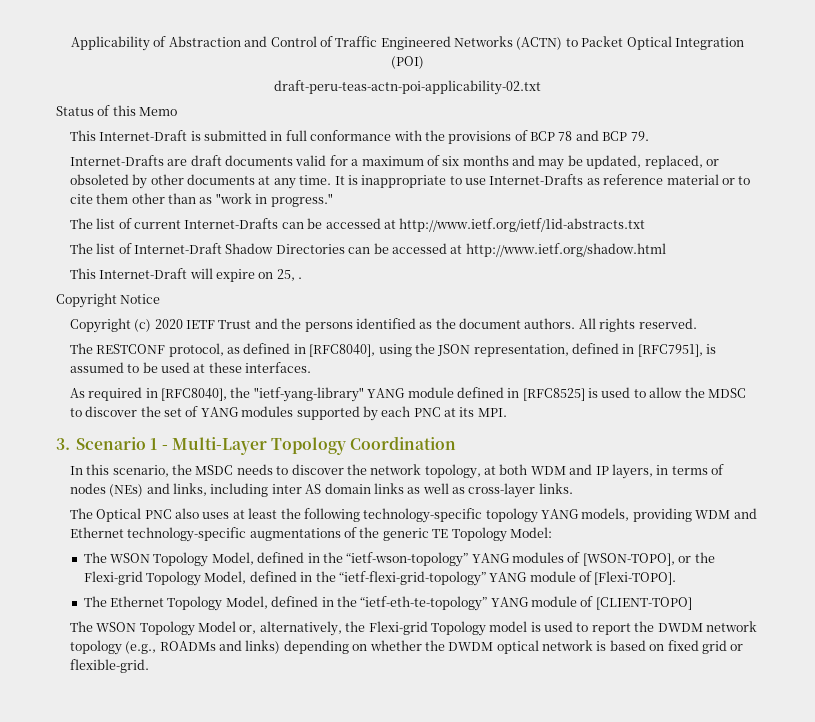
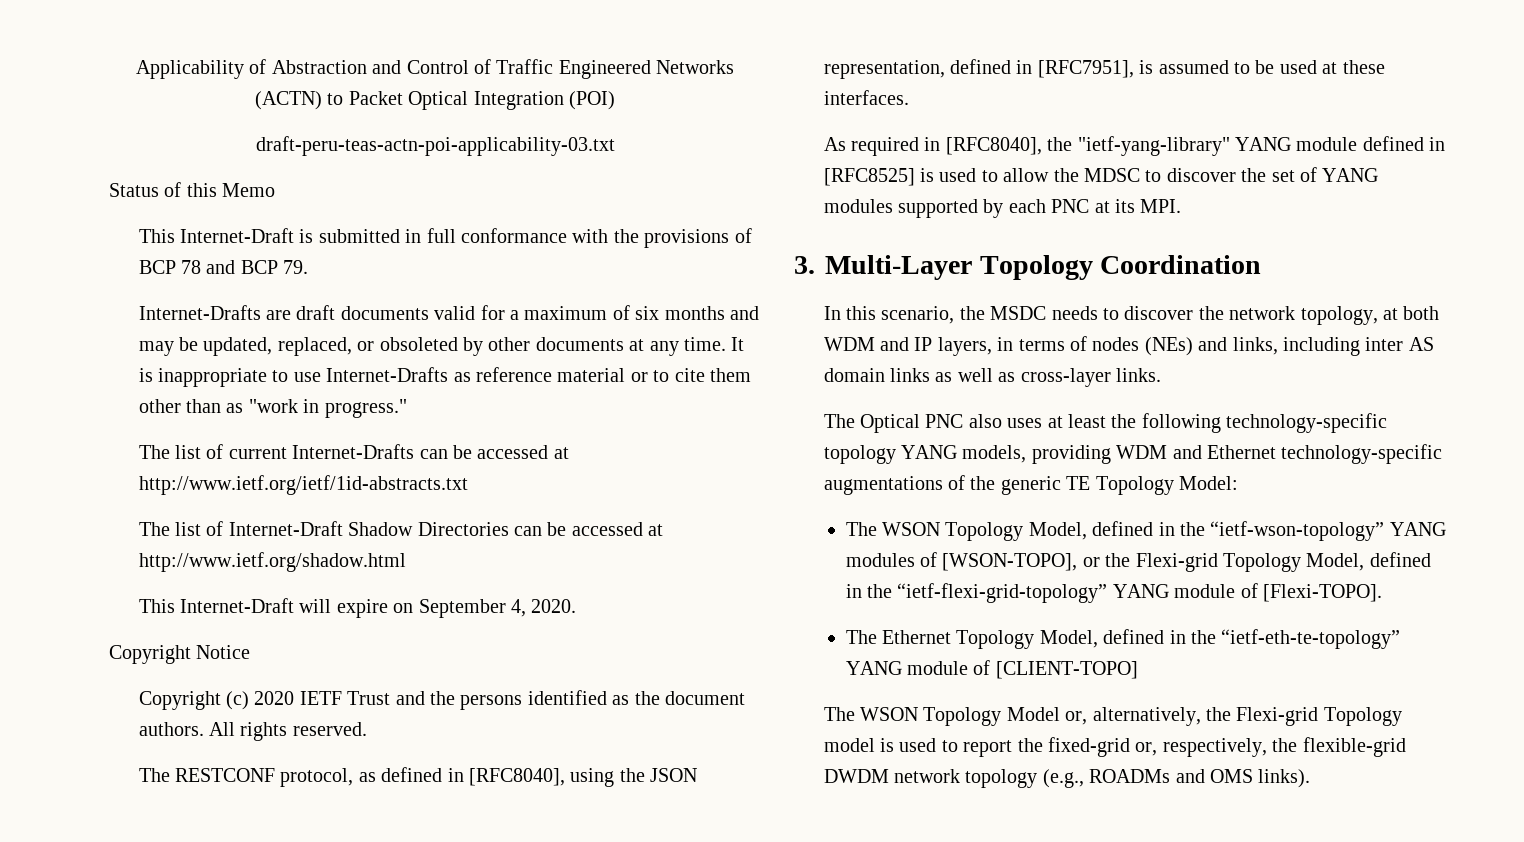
- draft-peru-teas-actn-poi-applicability-02.txt
+ draft-peru-teas-actn-poi-applicability-03.txt
- This Internet-Draft will expire on 25, .
+ This Internet-Draft will expire on September 4, 2020.
- 3. Scenario 1 - Multi-Layer Topology Coordination
+ 3. Multi-Layer Topology Coordination
- The WSON Topology Model or, alternatively, the Flexi-grid Topology model is used to report the DWDM network topology (e.g., ROADMs and links) depending on whether the DWDM optical network is based on fixed grid or flexible-grid.
+ The WSON Topology Model or, alternatively, the Flexi-grid Topology model is used to report the fixed-grid or, respectively, the flexible-grid DWDM network topology (e.g., ROADMs and OMS links).

